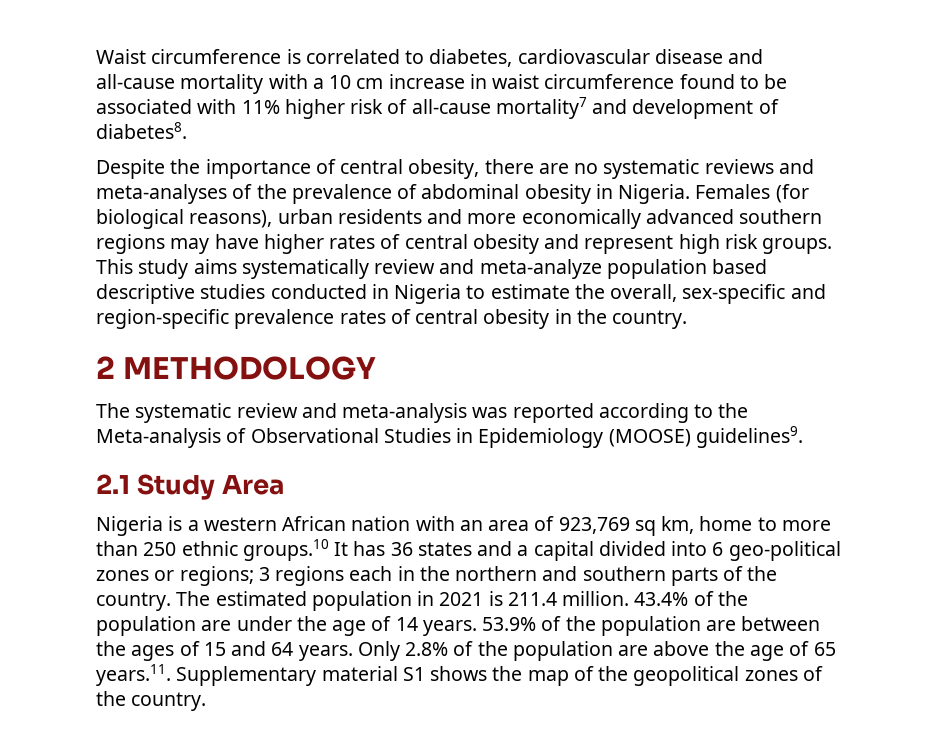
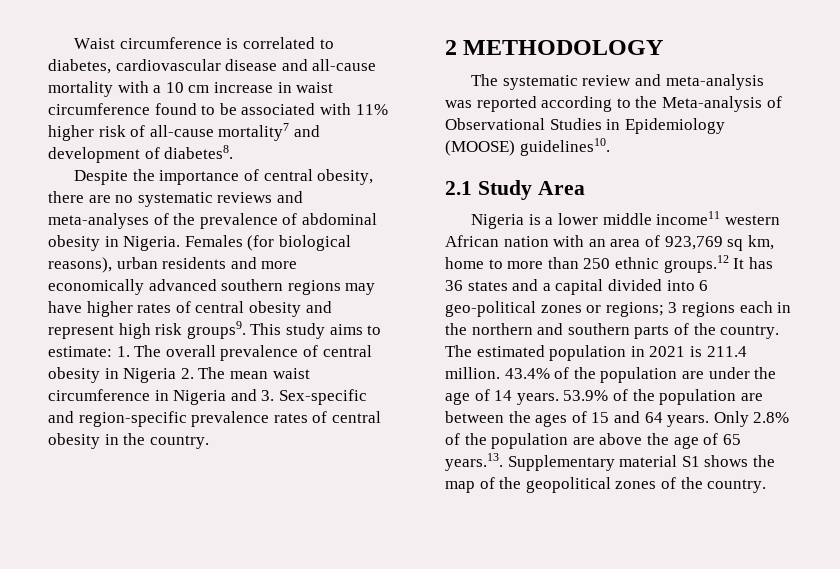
- Females (for biological reasons), urban residents and more economically advanced southern regions may have higher rates of central obesity and represent high risk groups.
+ Females (for biological reasons), urban residents and more economically advanced southern regions may have higher rates of central obesity and represent high risk groups9.
- This study aims systematically review and meta-analyze population based descriptive studies conducted in Nigeria to estimate the overall, sex-specific and region-specific prevalence rates of central obesity in the country.
+ This study aims to estimate: 1. The overall prevalence of central obesity in Nigeria 2. The mean waist circumference in Nigeria and 3. Sex-specific and region-specific prevalence rates of central obesity in the country.
- The systematic review and meta-analysis was reported according to the Meta-analysis of Observational Studies in Epidemiology (MOOSE) guidelines9.
+ The systematic review and meta-analysis was reported according to the Meta-analysis of Observational Studies in Epidemiology (MOOSE) guidelines10.
- Nigeria is a western African nation with an area of 923,769 sq km, home to more than 250 ethnic groups.10 It has 36 states and a capital divided into 6 geo-political zones or regions; 3 regions each in the northern and southern parts of the country.
+ Nigeria is a lower middle income11 western African nation with an area of 923,769 sq km, home to more than 250 ethnic groups.12 It has 36 states and a capital divided into 6 geo-political zones or regions; 3 regions each in the northern and southern parts of the country.
- Only 2.8% of the population are above the age of 65 years.11. Supplementary material S1 shows the map of the geopolitical zones of the country.
+ Only 2.8% of the population are above the age of 65 years.13. Supplementary material S1 shows the map of the geopolitical zones of the country.

